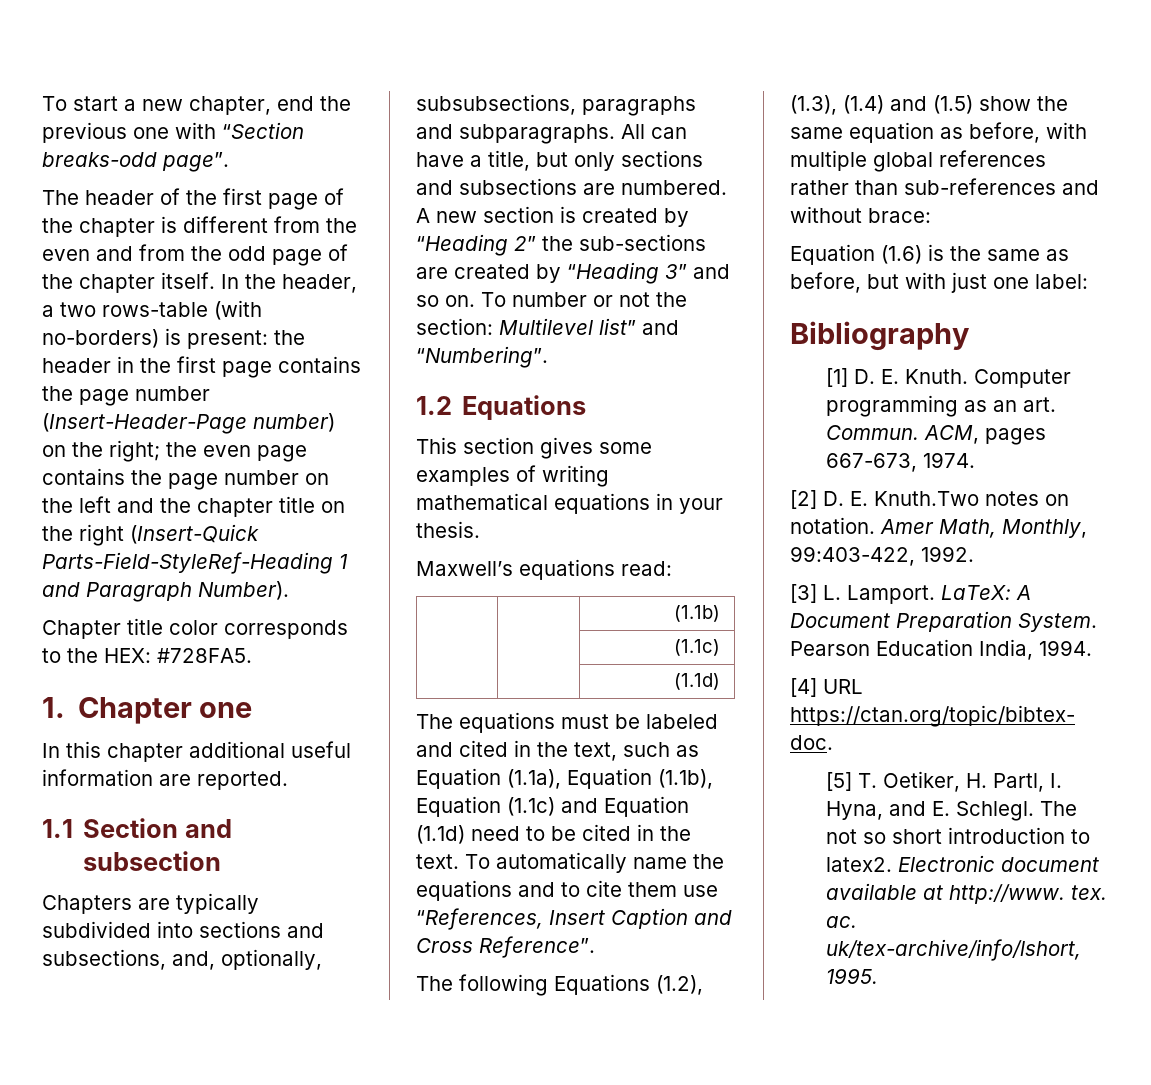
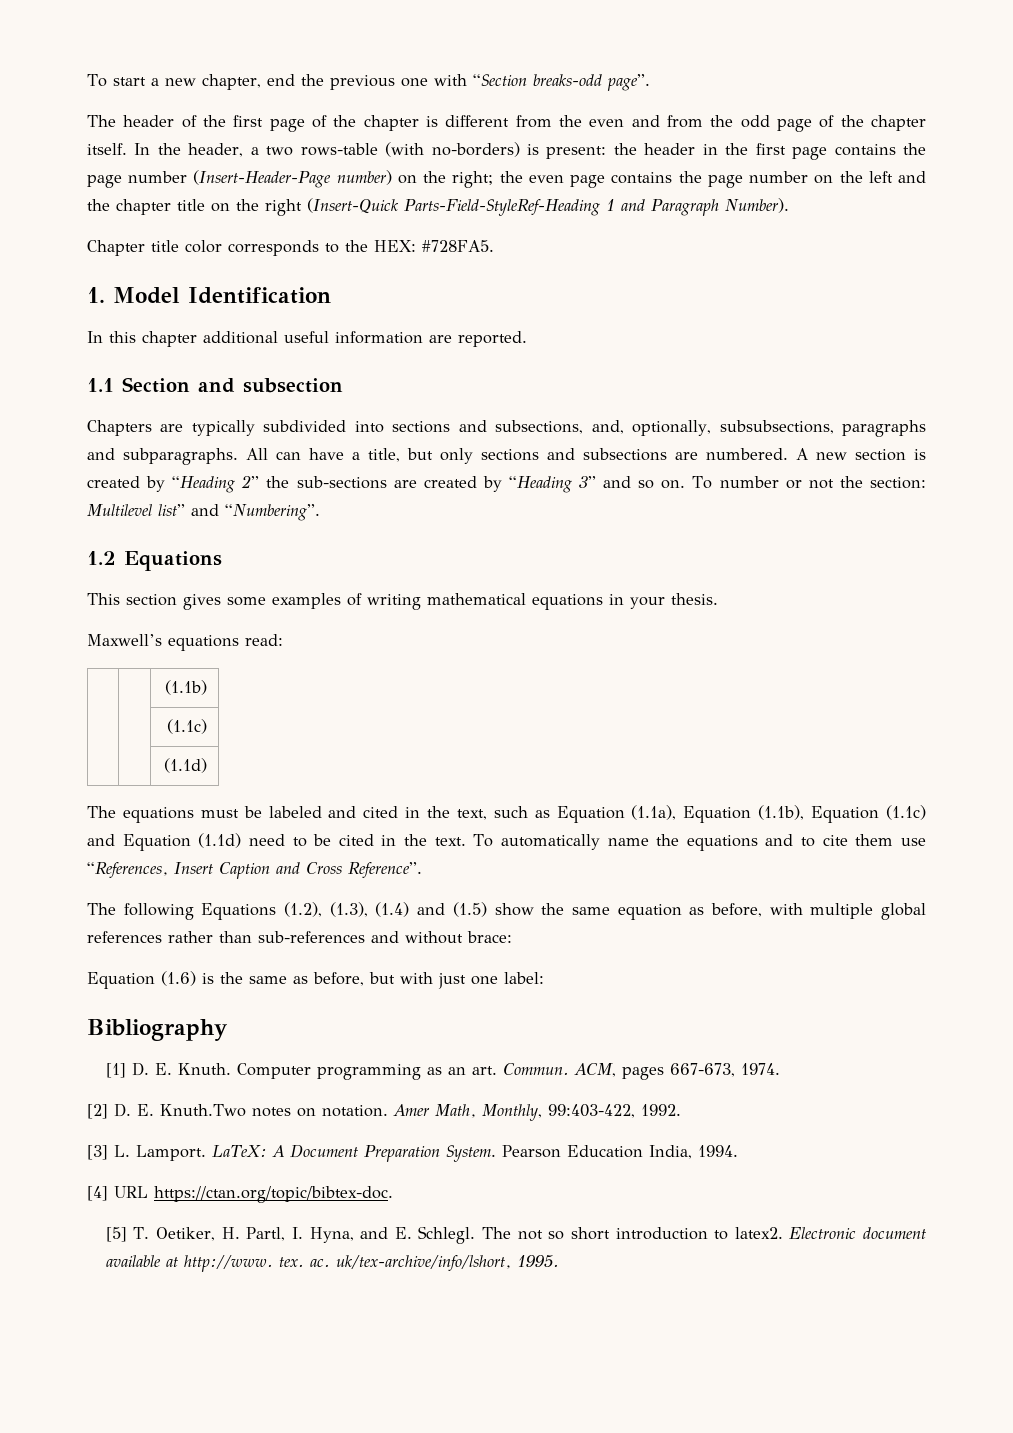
- 1. Chapter one
+ 1. Model Identification

